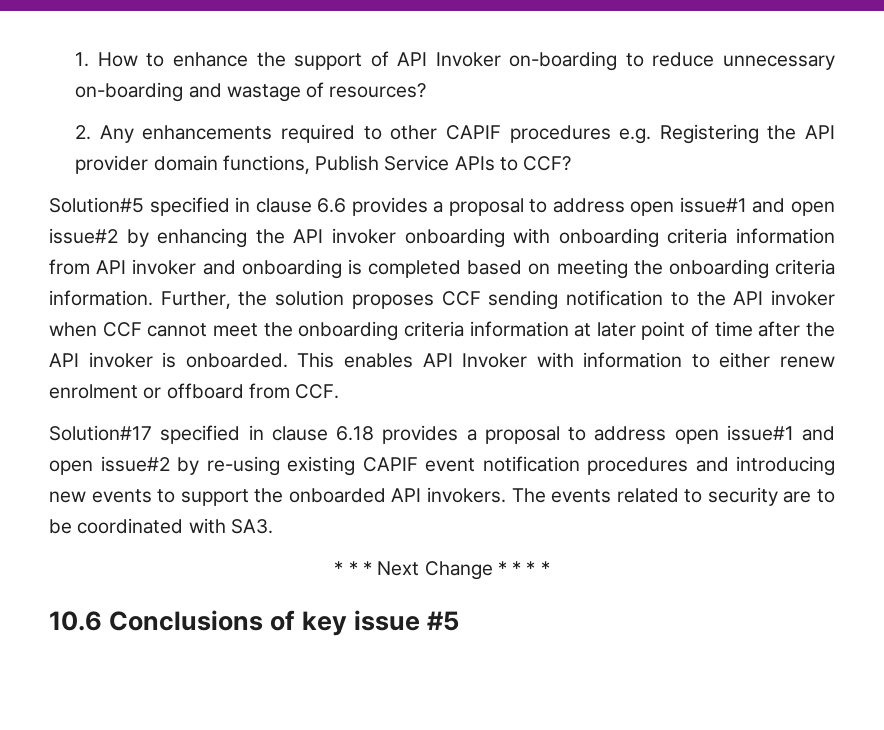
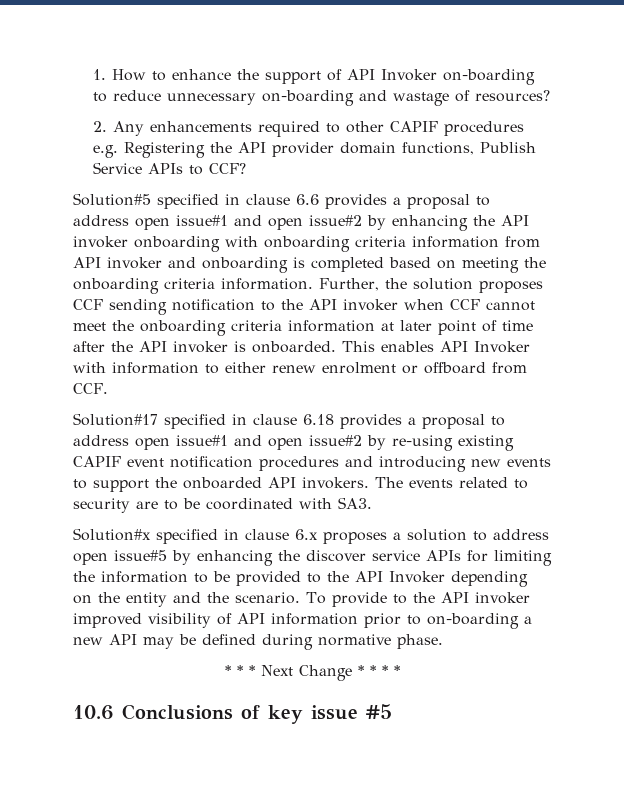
+ Solution#x specified in clause 6.x proposes a solution to address open issue#5 by enhancing the discover service APIs for limiting the information to be provided to the API Invoker depending on the entity and the scenario. To provide to the API invoker improved visibility of API information prior to on-boarding a new API may be defined during normative phase.

